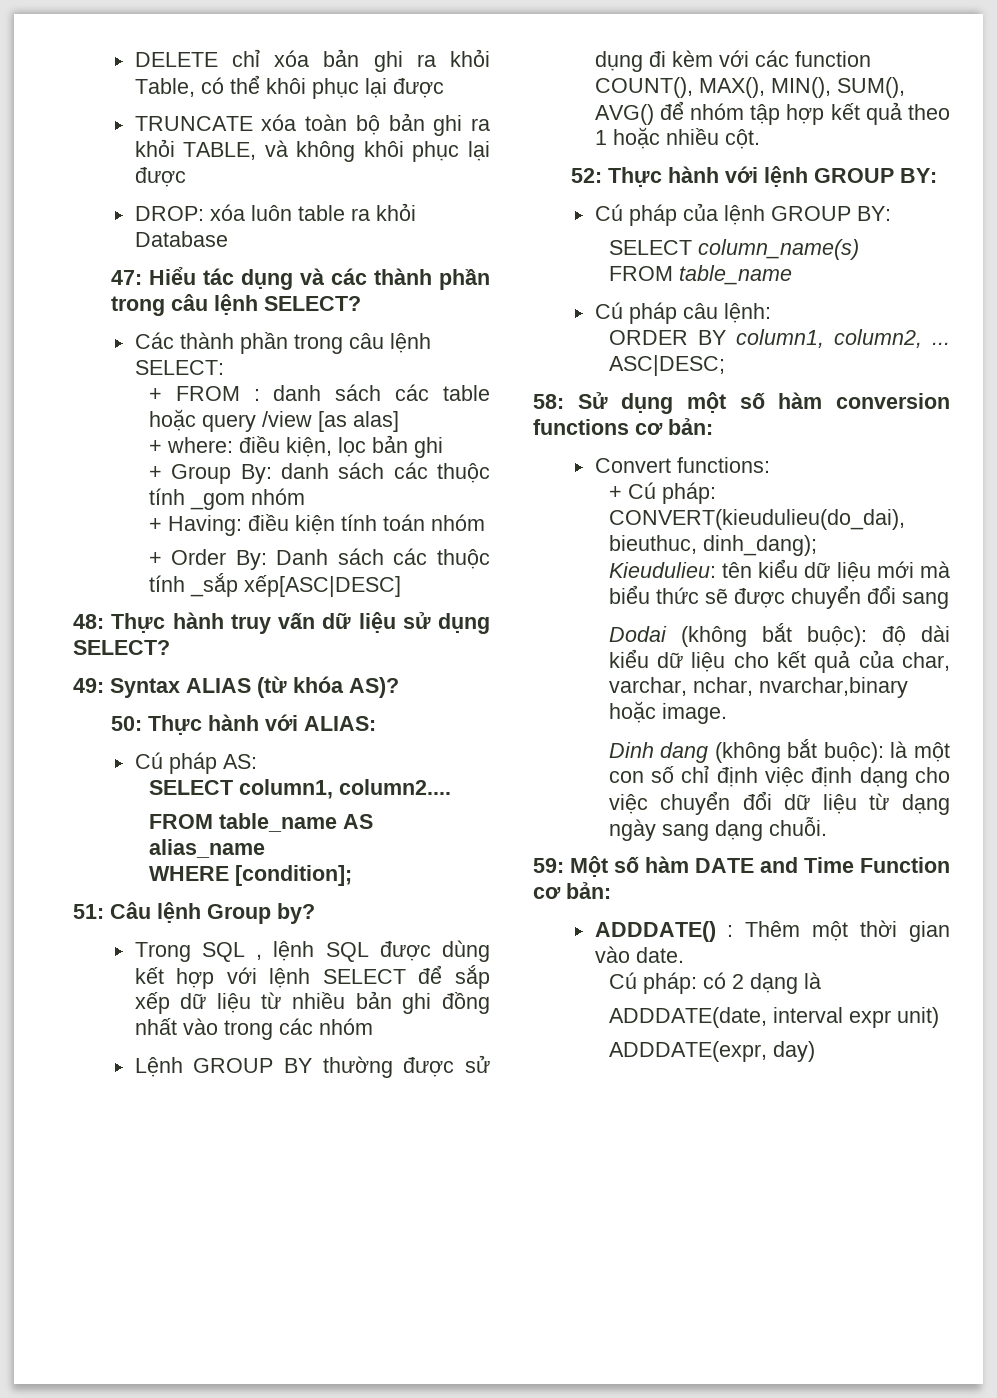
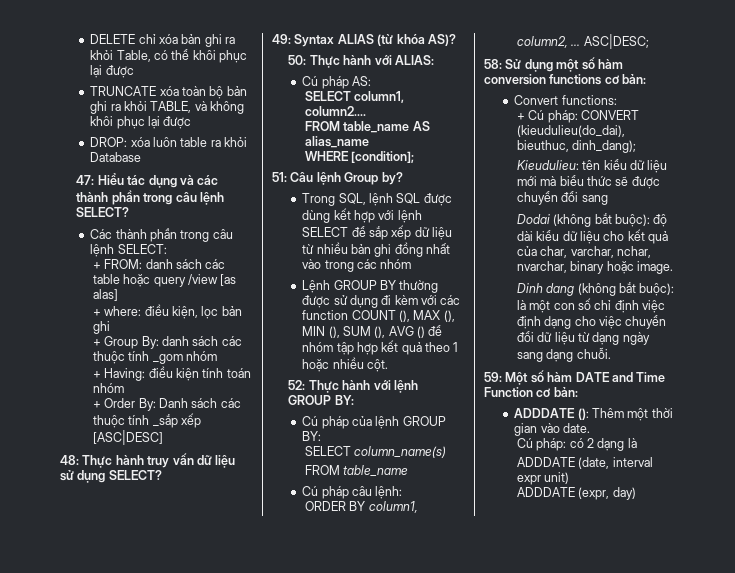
- + FROM : danh sách các table hoặc query /view [as alas]
+ + FROM: danh sách các table hoặc query /view [as alas]
- + Order By: Danh sách các thuộc tính _sắp xếp[ASC|DESC]
+ + Order By: Danh sách các thuộc tính _sắp xếp [ASC|DESC]
- Trong SQL , lệnh SQL được dùng kết hợp với lệnh SELECT để sắp xếp dữ liệu từ nhiều bản ghi đồng nhất vào trong các nhóm
+ Trong SQL, lệnh SQL được dùng kết hợp với lệnh SELECT để sắp xếp dữ liệu từ nhiều bản ghi đồng nhất vào trong các nhóm
- Lệnh GROUP BY thường được sử dụng đi kèm với các function COUNT(), MAX(), MIN(), SUM(), AVG() để nhóm tập hợp kết quả theo 1 hoặc nhiều cột.
+ Lệnh GROUP BY thường được sử dụng đi kèm với các function COUNT (), MAX (), MIN (), SUM (), AVG () để nhóm tập hợp kết quả theo 1 hoặc nhiều cột.
- + Cú pháp: CONVERT(kieudulieu(do_dai), bieuthuc, dinh_dang);
+ + Cú pháp: CONVERT (kieudulieu(do_dai), bieuthuc, dinh_dang);
- Dodai (không bắt buộc): độ dài kiểu dữ liệu cho kết quả của char, varchar, nchar, nvarchar,binary hoặc image.
+ Dodai (không bắt buộc): độ dài kiểu dữ liệu cho kết quả của char, varchar, nchar, nvarchar, binary hoặc image.
- ADDDATE() : Thêm một thời gian vào date.
+ ADDDATE (): Thêm một thời gian vào date.
- ADDDATE(date, interval expr unit)
+ ADDDATE (date, interval expr unit)
- ADDDATE(expr, day)
+ ADDDATE (expr, day)

